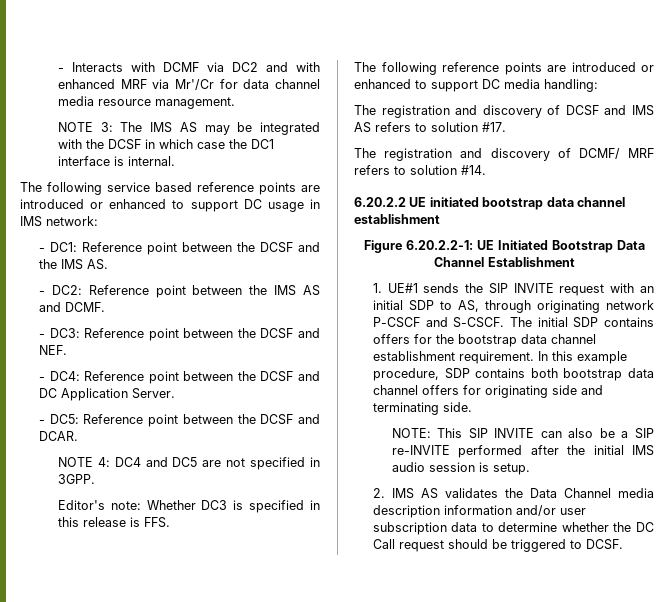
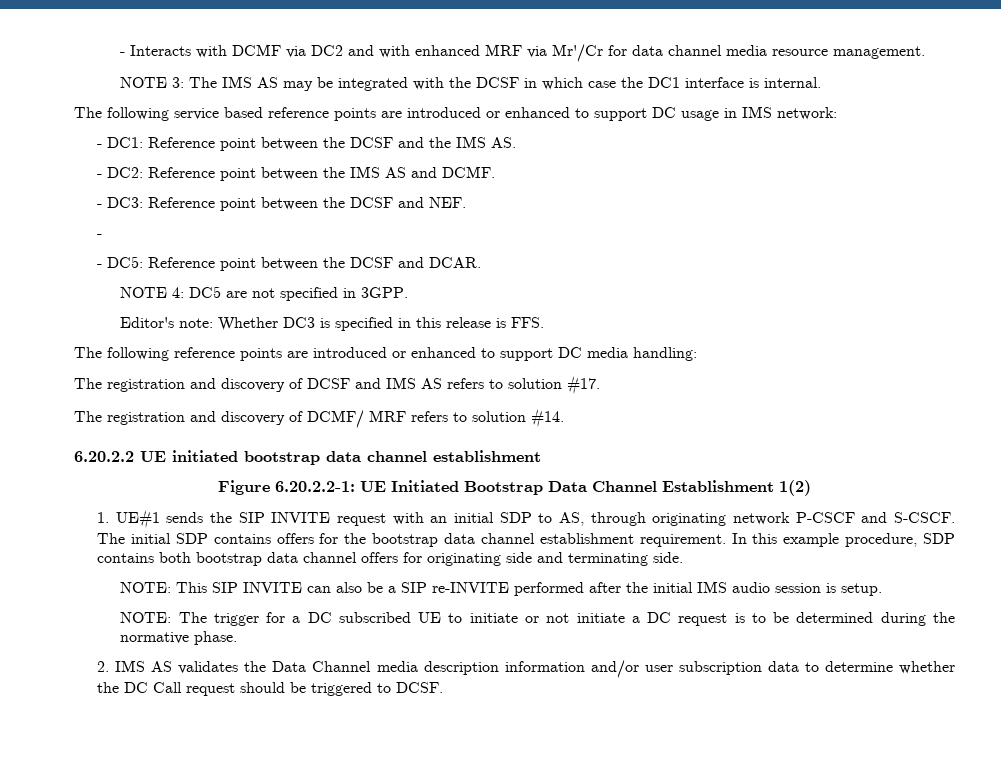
  - DC3: Reference point between the DCSF and NEF.
- - DC4: Reference point between the DCSF and DC Application Server.
+ -
- NOTE 4: DC4 and DC5 are not specified in 3GPP.
+ NOTE 4: DC5 are not specified in 3GPP.
- Figure 6.20.2.2-1: UE Initiated Bootstrap Data Channel Establishment
+ Figure 6.20.2.2-1: UE Initiated Bootstrap Data Channel Establishment 1(2)
+ NOTE: The trigger for a DC subscribed UE to initiate or not initiate a DC request is to be determined during the normative phase.

